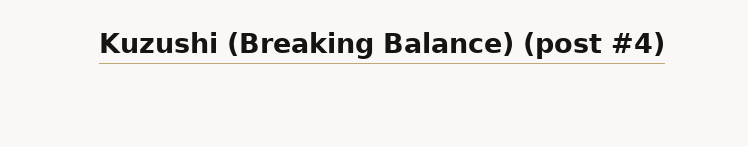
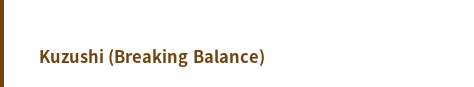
- Kuzushi (Breaking Balance) (post #4)
+ Kuzushi (Breaking Balance)

